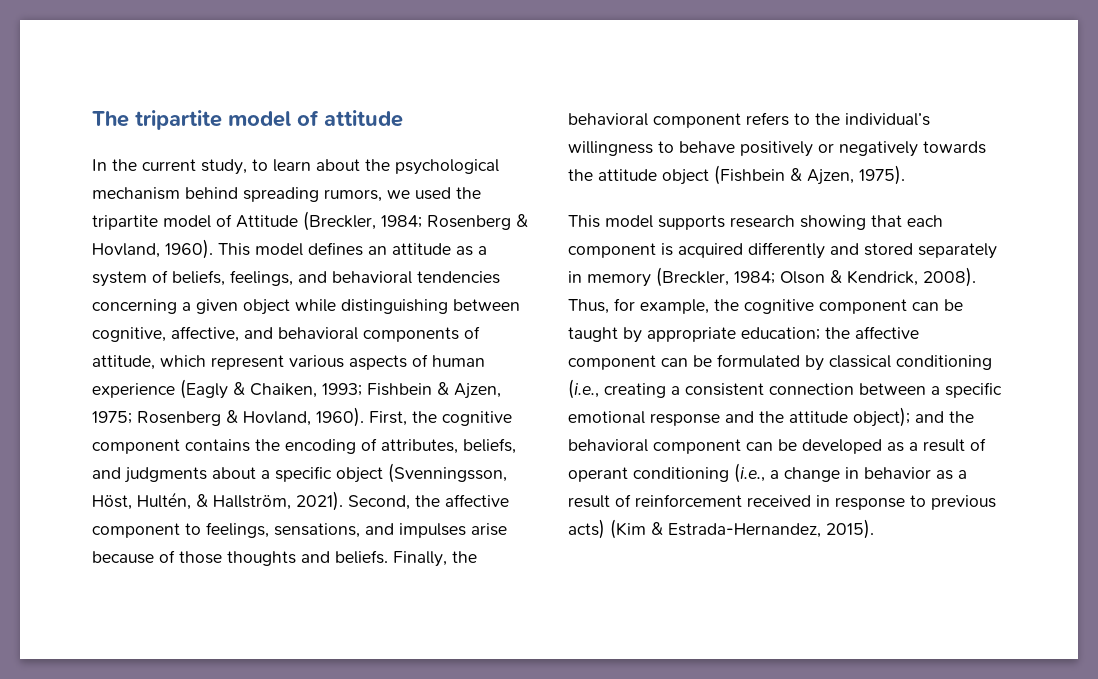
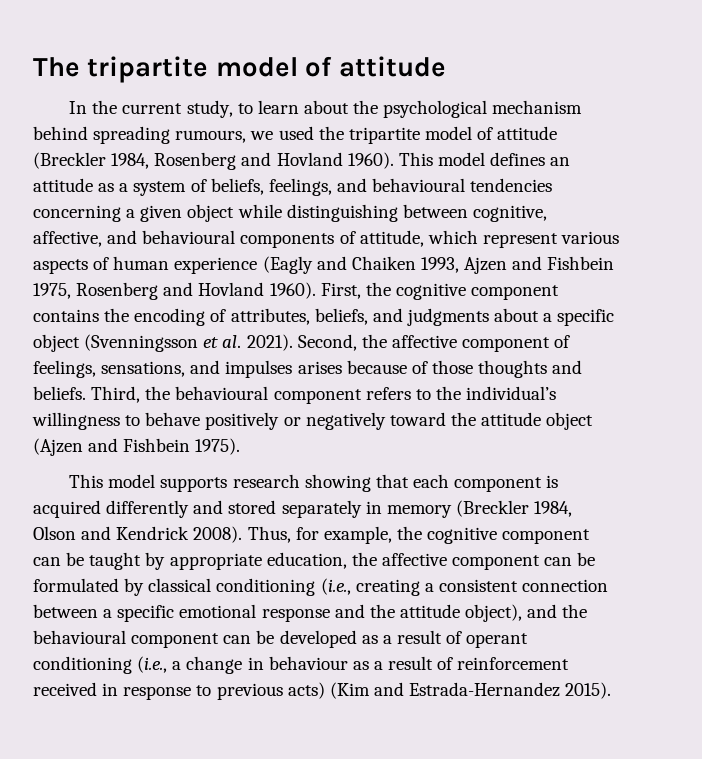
- In the current study, to learn about the psychological mechanism behind spreading rumors, we used the tripartite model of Attitude (Breckler, 1984; Rosenberg & Hovland, 1960).
+ In the current study, to learn about the psychological mechanism behind spreading rumours, we used the tripartite model of attitude (Breckler 1984, Rosenberg and Hovland 1960).
- This model defines an attitude as a system of beliefs, feelings, and behavioral tendencies concerning a given object while distinguishing between cognitive, affective, and behavioral components of attitude, which represent various aspects of human experience (Eagly & Chaiken, 1993; Fishbein & Ajzen, 1975; Rosenberg & Hovland, 1960).
+ This model defines an attitude as a system of beliefs, feelings, and behavioural tendencies concerning a given object while distinguishing between cognitive, affective, and behavioural components of attitude, which represent various aspects of human experience (Eagly and Chaiken 1993, Ajzen and Fishbein 1975, Rosenberg and Hovland 1960).
- First, the cognitive component contains the encoding of attributes, beliefs, and judgments about a specific object (Svenningsson, Höst, Hultén, & Hallström, 2021).
+ First, the cognitive component contains the encoding of attributes, beliefs, and judgments about a specific object (Svenningsson et al. 2021).
- Second, the affective component to feelings, sensations, and impulses arise because of those thoughts and beliefs.
+ Second, the affective component of feelings, sensations, and impulses arises because of those thoughts and beliefs.
- Finally, the behavioral component refers to the individual’s willingness to behave positively or negatively towards the attitude object (Fishbein & Ajzen, 1975).
+ Third, the behavioural component refers to the individual’s willingness to behave positively or negatively toward the attitude object (Ajzen and Fishbein 1975).
- This model supports research showing that each component is acquired differently and stored separately in memory (Breckler, 1984; Olson & Kendrick, 2008).
+ This model supports research showing that each component is acquired differently and stored separately in memory (Breckler 1984, Olson and Kendrick 2008).
- Thus, for example, the cognitive component can be taught by appropriate education; the affective component can be formulated by classical conditioning (i.e., creating a consistent connection between a specific emotional response and the attitude object); and the behavioral component can be developed as a result of operant conditioning (i.e., a change in behavior as a result of reinforcement received in response to previous acts) (Kim & Estrada-Hernandez, 2015).
+ Thus, for example, the cognitive component can be taught by appropriate education, the affective component can be formulated by classical conditioning (i.e., creating a consistent connection between a specific emotional response and the attitude object), and the behavioural component can be developed as a result of operant conditioning (i.e., a change in behaviour as a result of reinforcement received in response to previous acts) (Kim and Estrada-Hernandez 2015).

